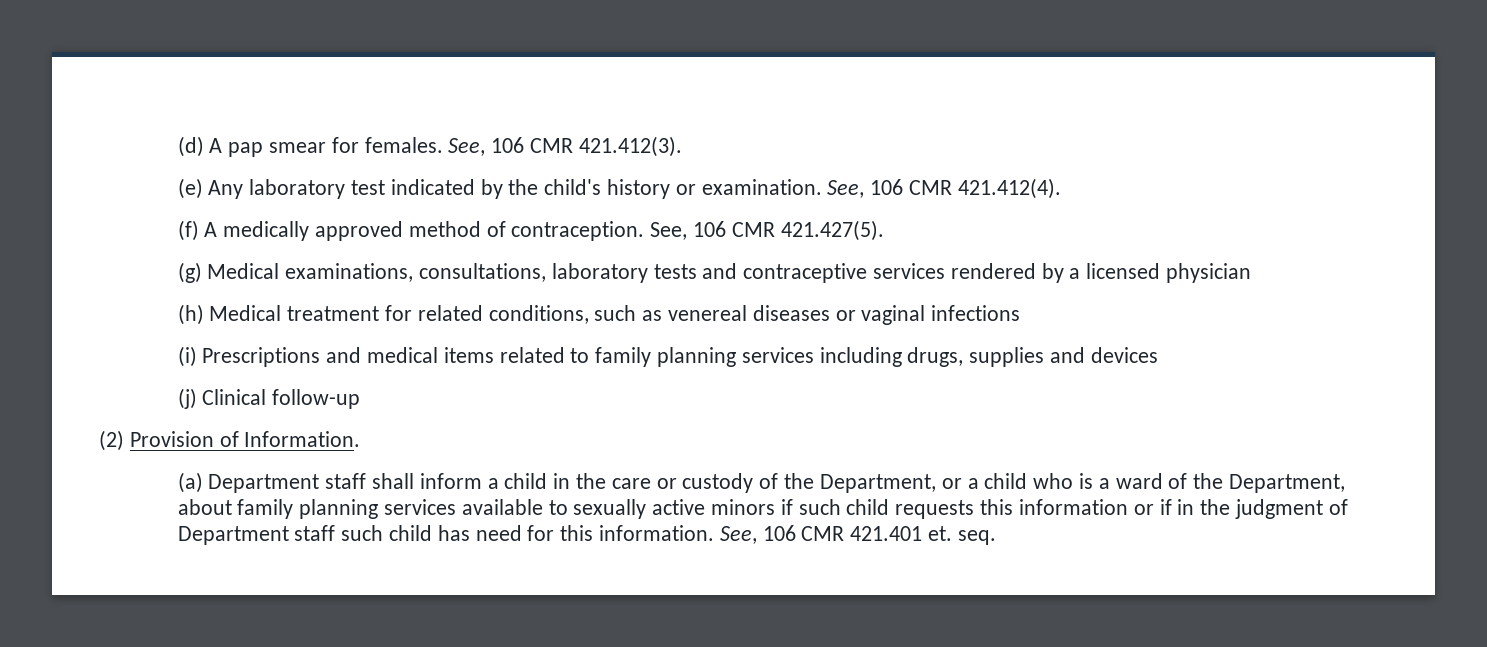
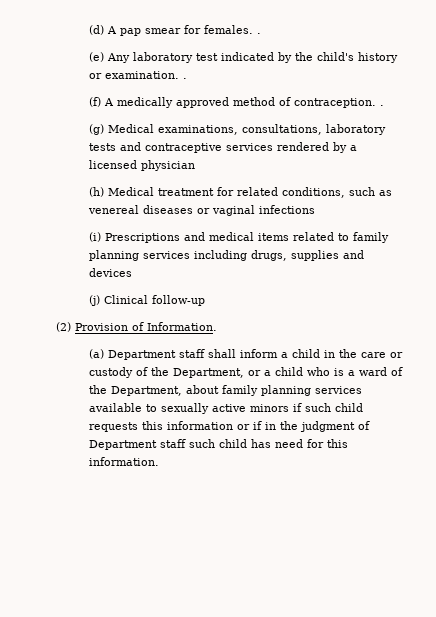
- (d) A pap smear for females. See, 106 CMR 421.412(3).
+ (d) A pap smear for females. .
- (e) Any laboratory test indicated by the child's history or examination. See, 106 CMR 421.412(4).
+ (e) Any laboratory test indicated by the child's history or examination. .
- (f) A medically approved method of contraception. See, 106 CMR 421.427(5).
+ (f) A medically approved method of contraception. .
- See, 106 CMR 421.401 et. seq.

